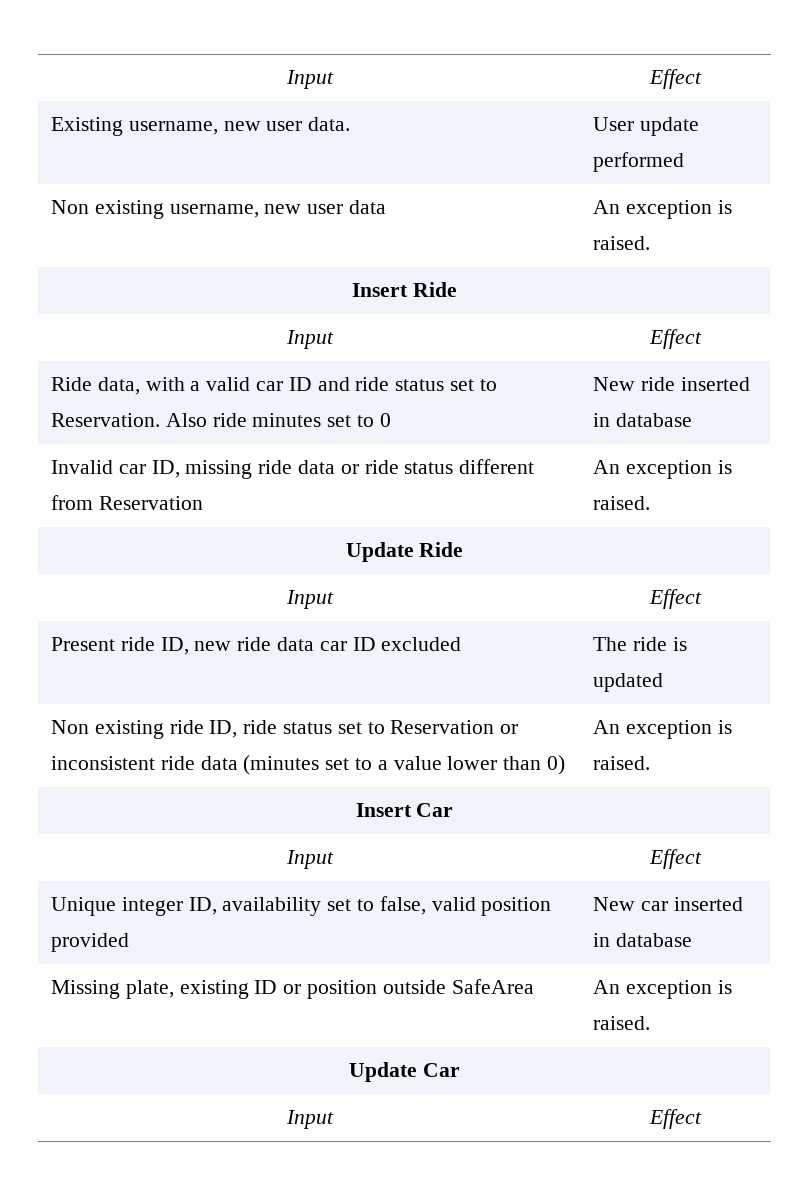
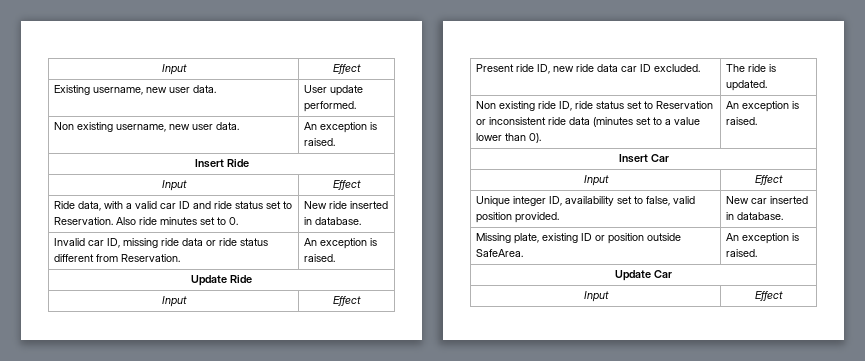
- Existing username, new user data. | User update performed
+ Existing username, new user data. | User update performed.
- Non existing username, new user data | An exception is raised.
+ Non existing username, new user data. | An exception is raised.
- Ride data, with a valid car ID and ride status set to Reservation. Also ride minutes set to 0 | New ride inserted in database
+ Ride data, with a valid car ID and ride status set to Reservation. Also ride minutes set to 0. | New ride inserted in database.
- Invalid car ID, missing ride data or ride status different from Reservation | An exception is raised.
+ Invalid car ID, missing ride data or ride status different from Reservation. | An exception is raised.
- Present ride ID, new ride data car ID excluded | The ride is updated
+ Present ride ID, new ride data car ID excluded. | The ride is updated.
- Non existing ride ID, ride status set to Reservation or inconsistent ride data (minutes set to a value lower than 0) | An exception is raised.
+ Non existing ride ID, ride status set to Reservation or inconsistent ride data (minutes set to a value lower than 0). | An exception is raised.
- Unique integer ID, availability set to false, valid position provided | New car inserted in database
+ Unique integer ID, availability set to false, valid position provided. | New car inserted in database.
- Missing plate, existing ID or position outside SafeArea | An exception is raised.
+ Missing plate, existing ID or position outside SafeArea. | An exception is raised.

